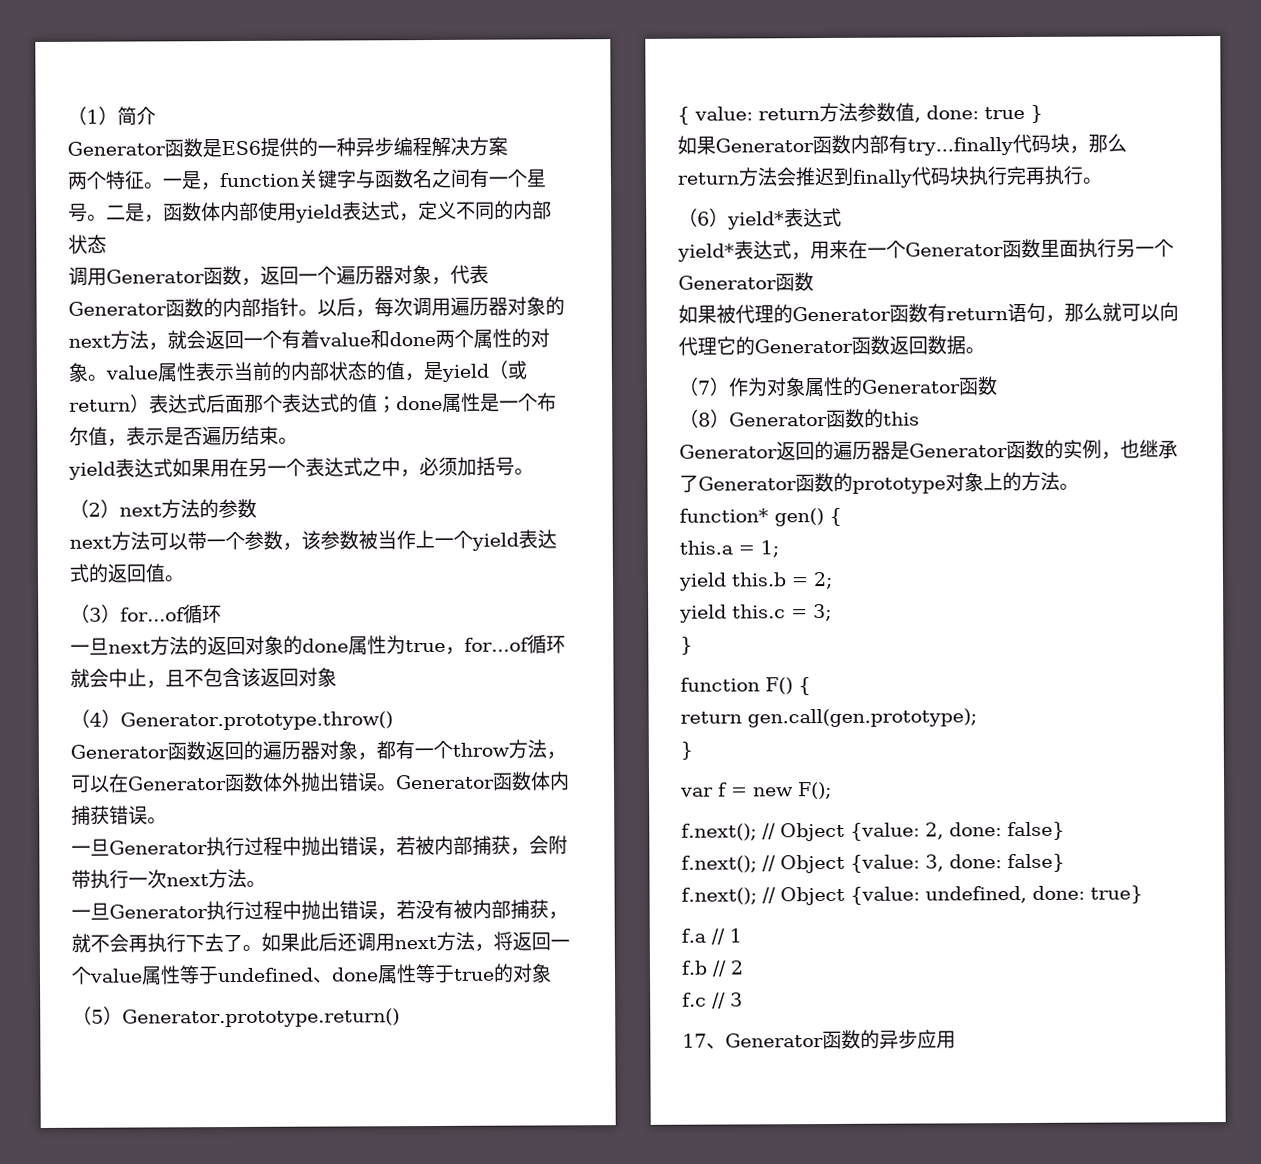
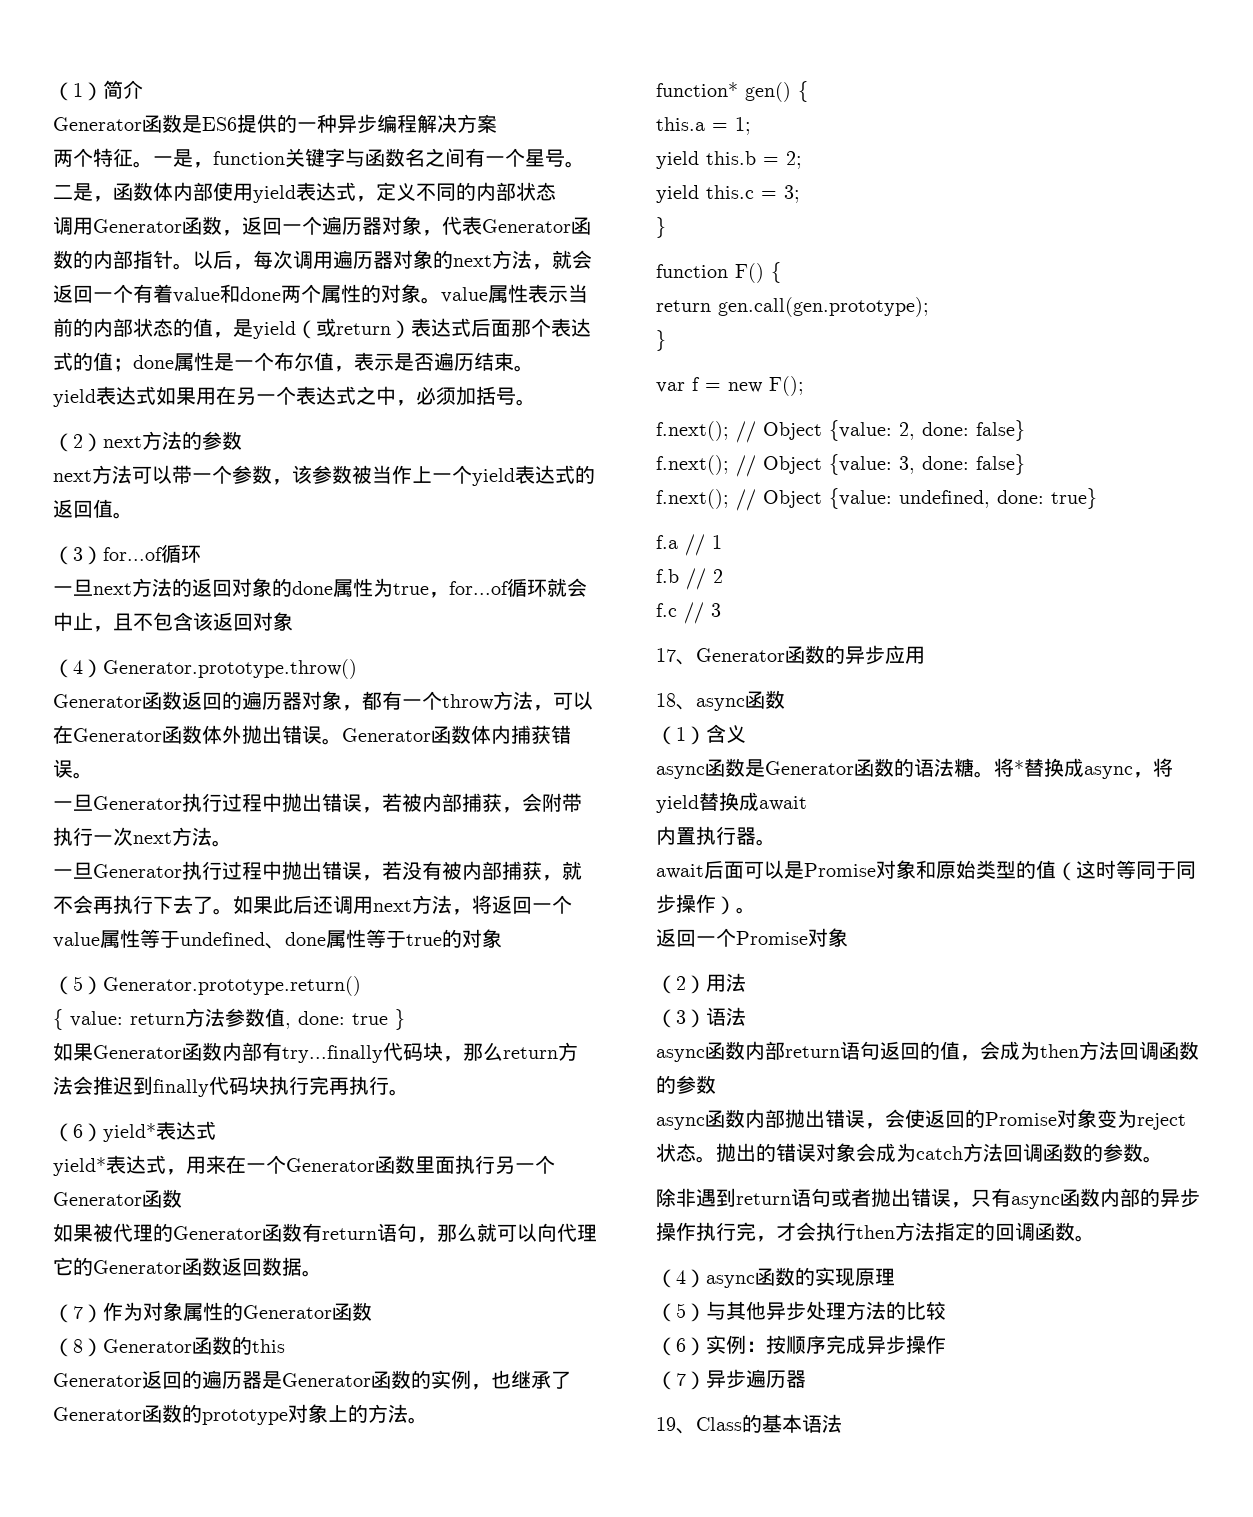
+ 18、async函数
+ （1）含义
+ async函数是Generator函数的语法糖。将*替换成async，将yield替换成await
+ 内置执行器。
+ await后面可以是Promise对象和原始类型的值（这时等同于同步操作）。
+ 返回一个Promise对象
+ （2）用法
+ （3）语法
+ async函数内部return语句返回的值，会成为then方法回调函数的参数
+ async函数内部抛出错误，会使返回的Promise对象变为reject状态。抛出的错误对象会成为catch方法回调函数的参数。
+ 除非遇到return语句或者抛出错误，只有async函数内部的异步操作执行完，才会执行then方法指定的回调函数。
+ （4）async函数的实现原理
+ （5）与其他异步处理方法的比较
+ （6）实例：按顺序完成异步操作
+ （7）异步遍历器
+ 19、Class的基本语法

